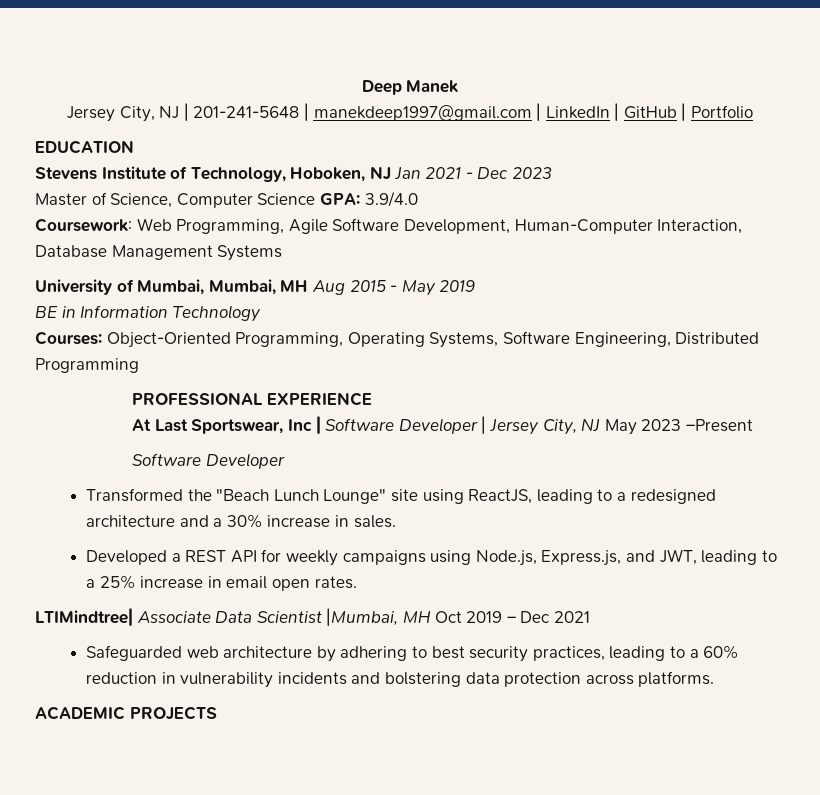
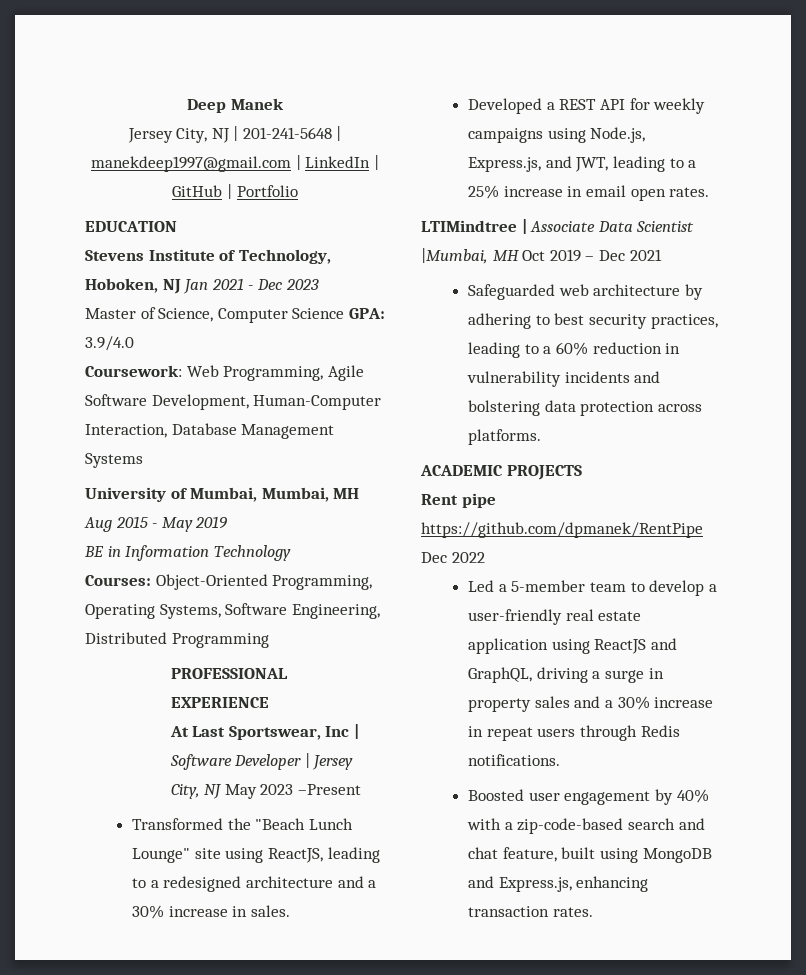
  At Last Sportswear, Inc | Software Developer | Jersey City, NJ May 2023 –Present
- Software Developer
- LTIMindtree| Associate Data Scientist |Mumbai, MH Oct 2019 – Dec 2021
+ LTIMindtree | Associate Data Scientist |Mumbai, MH Oct 2019 – Dec 2021
+ Rent pipe https://github.com/dpmanek/RentPipe Dec 2022
+ Led a 5-member team to develop a user-friendly real estate application using ReactJS and GraphQL, driving a surge in property sales and a 30% increase in repeat users through Redis notifications.
+ Boosted user engagement by 40% with a zip-code-based search and chat feature, built using MongoDB and Express.js, enhancing transaction rates.

